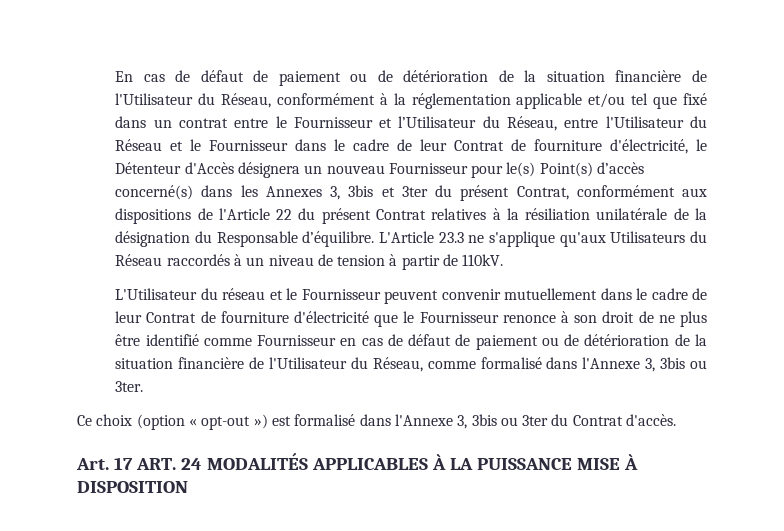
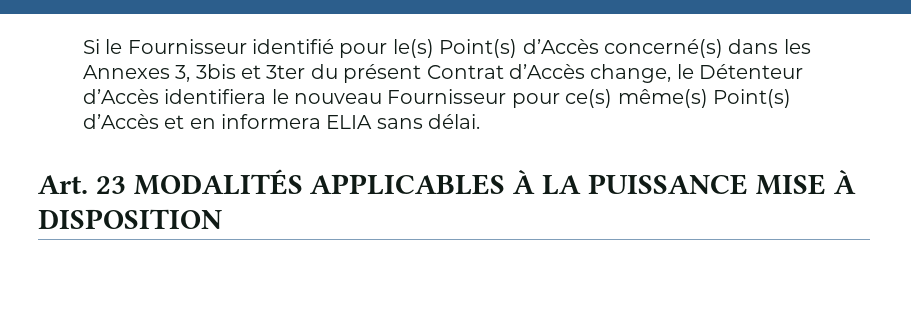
- En cas de défaut de paiement ou de détérioration de la situation financière de l'Utilisateur du Réseau, conformément à la réglementation applicable et/ou tel que fixé dans un contrat entre le Fournisseur et l’Utilisateur du Réseau, entre l'Utilisateur du Réseau et le Fournisseur dans le cadre de leur Contrat de fourniture d'électricité, le Détenteur d'Accès désignera un nouveau Fournisseur pour le(s) Point(s) d’accès concerné(s) dans les Annexes 3, 3bis et 3ter du présent Contrat, conformément aux dispositions de l'Article 22 du présent Contrat relatives à la résiliation unilatérale de la désignation du Responsable d’équilibre. L'Article 23.3 ne s'applique qu'aux Utilisateurs du Réseau raccordés à un niveau de tension à partir de 110kV.
- L'Utilisateur du réseau et le Fournisseur peuvent convenir mutuellement dans le cadre de leur Contrat de fourniture d'électricité que le Fournisseur renonce à son droit de ne plus être identifié comme Fournisseur en cas de défaut de paiement ou de détérioration de la situation financière de l'Utilisateur du Réseau, comme formalisé dans l'Annexe 3, 3bis ou 3ter.
- Ce choix (option « opt-out ») est formalisé dans l'Annexe 3, 3bis ou 3ter du Contrat d'accès.
- Art. 17 ART. 24 MODALITÉS APPLICABLES À LA PUISSANCE MISE À DISPOSITION
+ Si le Fournisseur identifié pour le(s) Point(s) d’Accès concerné(s) dans les Annexes 3, 3bis et 3ter du présent Contrat d’Accès change, le Détenteur d’Accès identifiera le nouveau Fournisseur pour ce(s) même(s) Point(s) d’Accès et en informera ELIA sans délai.
+ Art. 23 MODALITÉS APPLICABLES À LA PUISSANCE MISE À DISPOSITION

